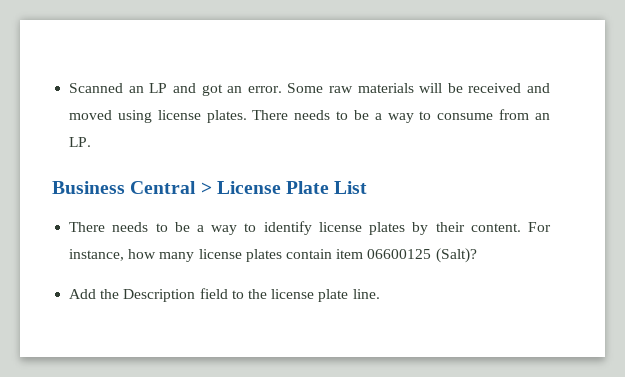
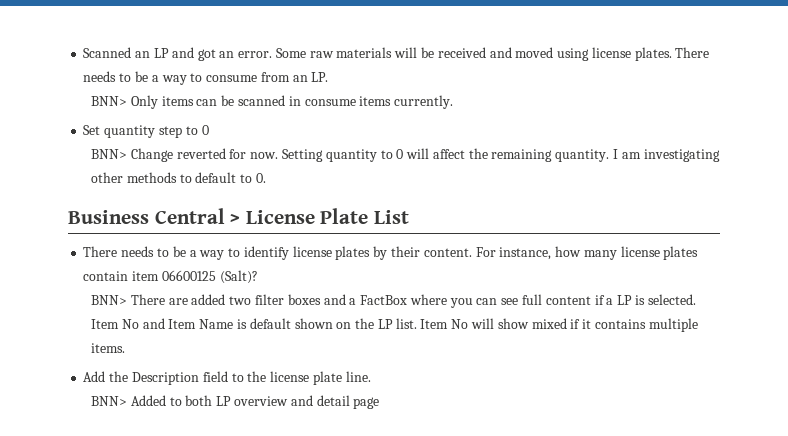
+ BNN> Only items can be scanned in consume items currently.
+ Set quantity step to 0
+ BNN> Change reverted for now. Setting quantity to 0 will affect the remaining quantity. I am investigating other methods to default to 0.
+ BNN> There are added two filter boxes and a FactBox where you can see full content if a LP is selected. Item No and Item Name is default shown on the LP list. Item No will show mixed if it contains multiple items.
+ BNN> Added to both LP overview and detail page

